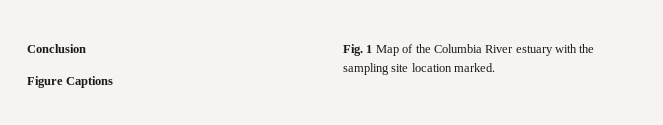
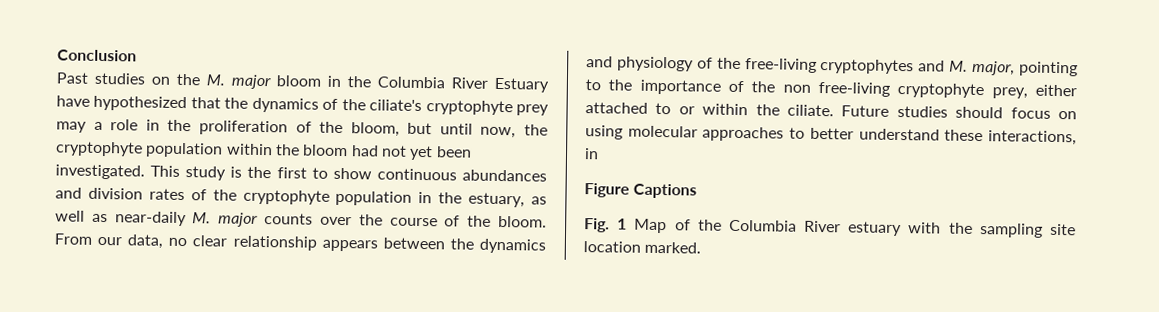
+ Past studies on the M. major bloom in the Columbia River Estuary have hypothesized that the dynamics of the ciliate's cryptophyte prey may a role in the proliferation of the bloom, but until now, the cryptophyte population within the bloom had not yet been investigated. This study is the first to show continuous abundances and division rates of the cryptophyte population in the estuary, as well as near-daily M. major counts over the course of the bloom. From our data, no clear relationship appears between the dynamics and physiology of the free-living cryptophytes and M. major, pointing to the importance of the non free-living cryptophyte prey, either attached to or within the ciliate. Future studies should focus on using molecular approaches to better understand these interactions, in

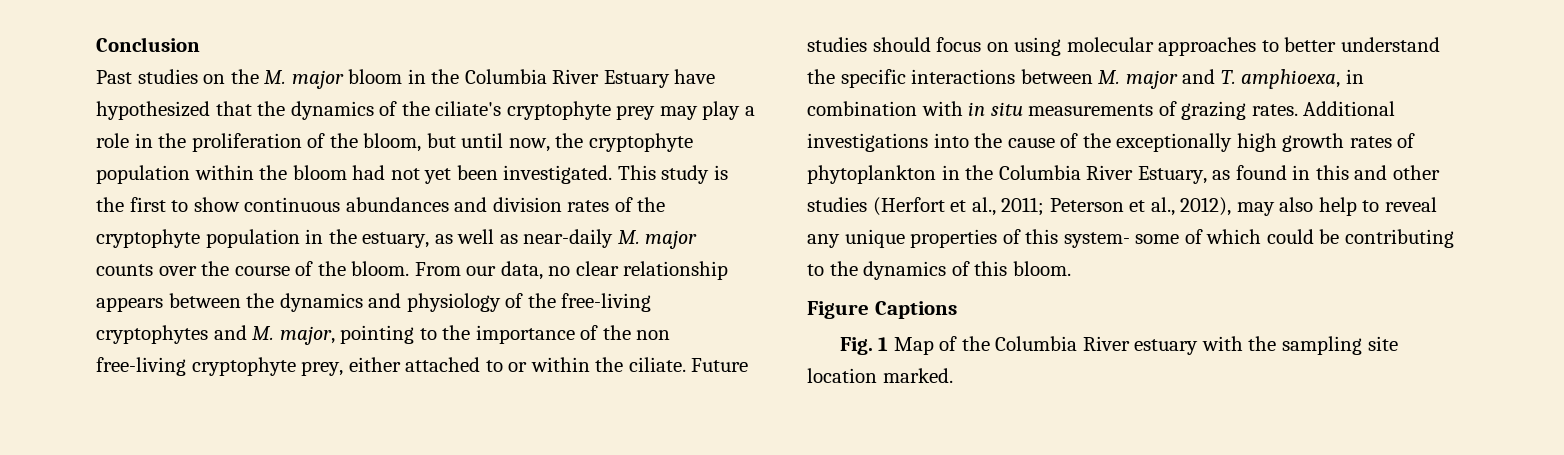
- Past studies on the M. major bloom in the Columbia River Estuary have hypothesized that the dynamics of the ciliate's cryptophyte prey may a role in the proliferation of the bloom, but until now, the cryptophyte population within the bloom had not yet been investigated.
+ Past studies on the M. major bloom in the Columbia River Estuary have hypothesized that the dynamics of the ciliate's cryptophyte prey may play a role in the proliferation of the bloom, but until now, the cryptophyte population within the bloom had not yet been investigated.
- Future studies should focus on using molecular approaches to better understand these interactions, in
+ Future studies should focus on using molecular approaches to better understand the specific interactions between M. major and T. amphioexa, in combination with in situ measurements of grazing rates. Additional investigations into the cause of the exceptionally high growth rates of phytoplankton in the Columbia River Estuary, as found in this and other studies (Herfort et al., 2011; Peterson et al., 2012), may also help to reveal any unique properties of this system- some of which could be contributing to the dynamics of this bloom.

